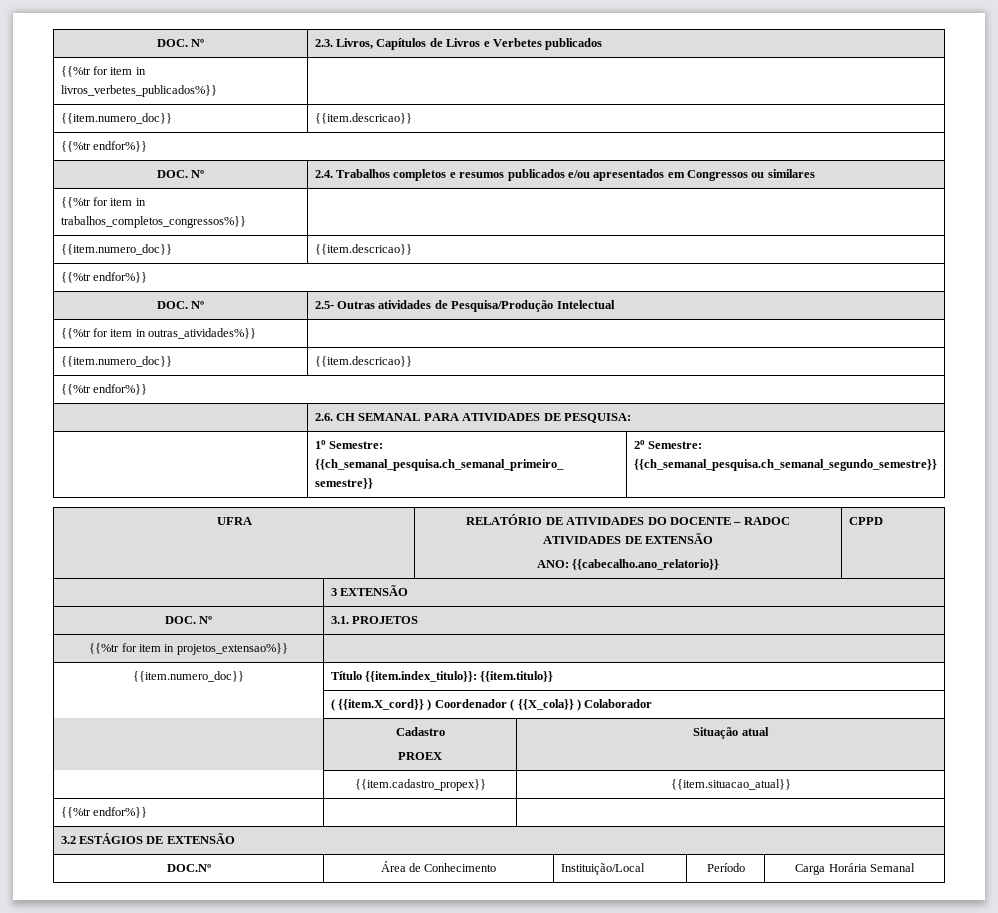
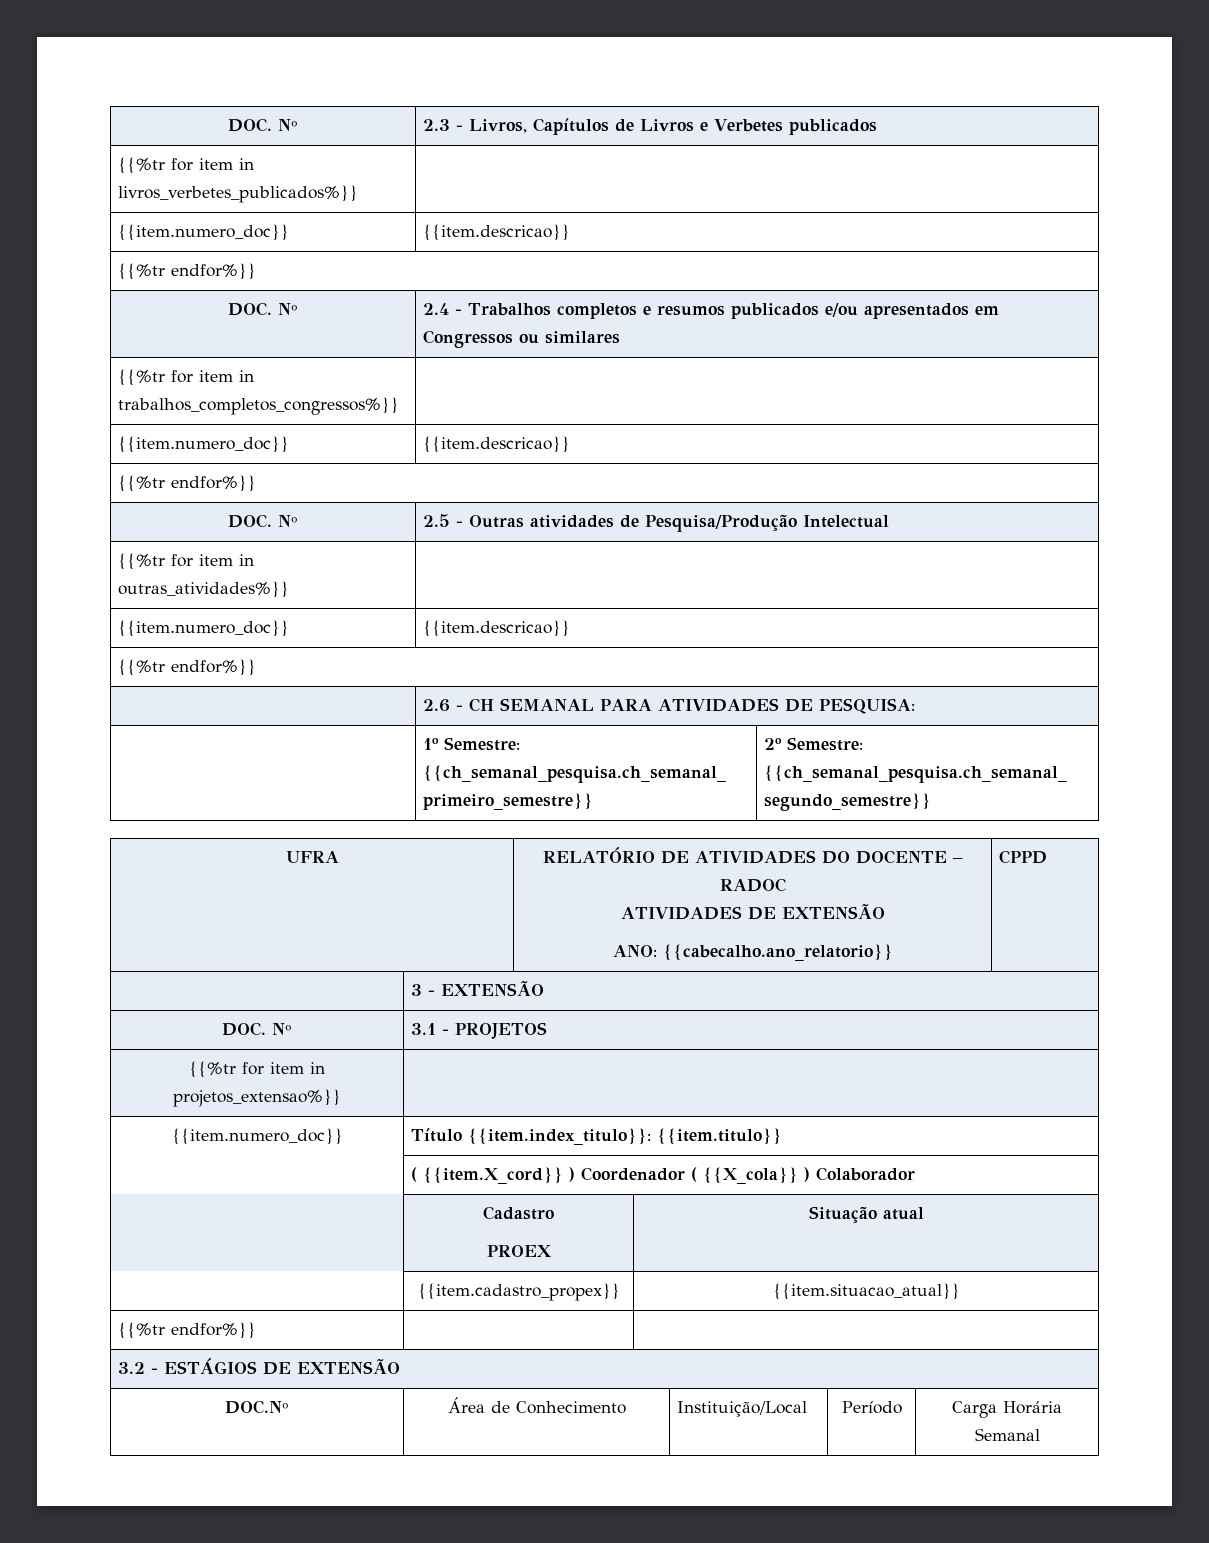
- DOC. Nº | 2.3. Livros, Capítulos de Livros e Verbetes publicados
+ DOC. Nº | 2.3 - Livros, Capítulos de Livros e Verbetes publicados
- DOC. Nº | 2.4. Trabalhos completos e resumos publicados e/ou apresentados em Congressos ou similares
+ DOC. Nº | 2.4 - Trabalhos completos e resumos publicados e/ou apresentados em Congressos ou similares
- DOC. Nº | 2.5- Outras atividades de Pesquisa/Produção Intelectual
+ DOC. Nº | 2.5 - Outras atividades de Pesquisa/Produção Intelectual
- | 2.6. CH SEMANAL PARA ATIVIDADES DE PESQUISA:
+ | 2.6 - CH SEMANAL PARA ATIVIDADES DE PESQUISA:
- | 3 EXTENSÃO
+ | 3 - EXTENSÃO
- DOC. Nº | 3.1. PROJETOS
+ DOC. Nº | 3.1 - PROJETOS
- 3.2 ESTÁGIOS DE EXTENSÃO
+ 3.2 - ESTÁGIOS DE EXTENSÃO

